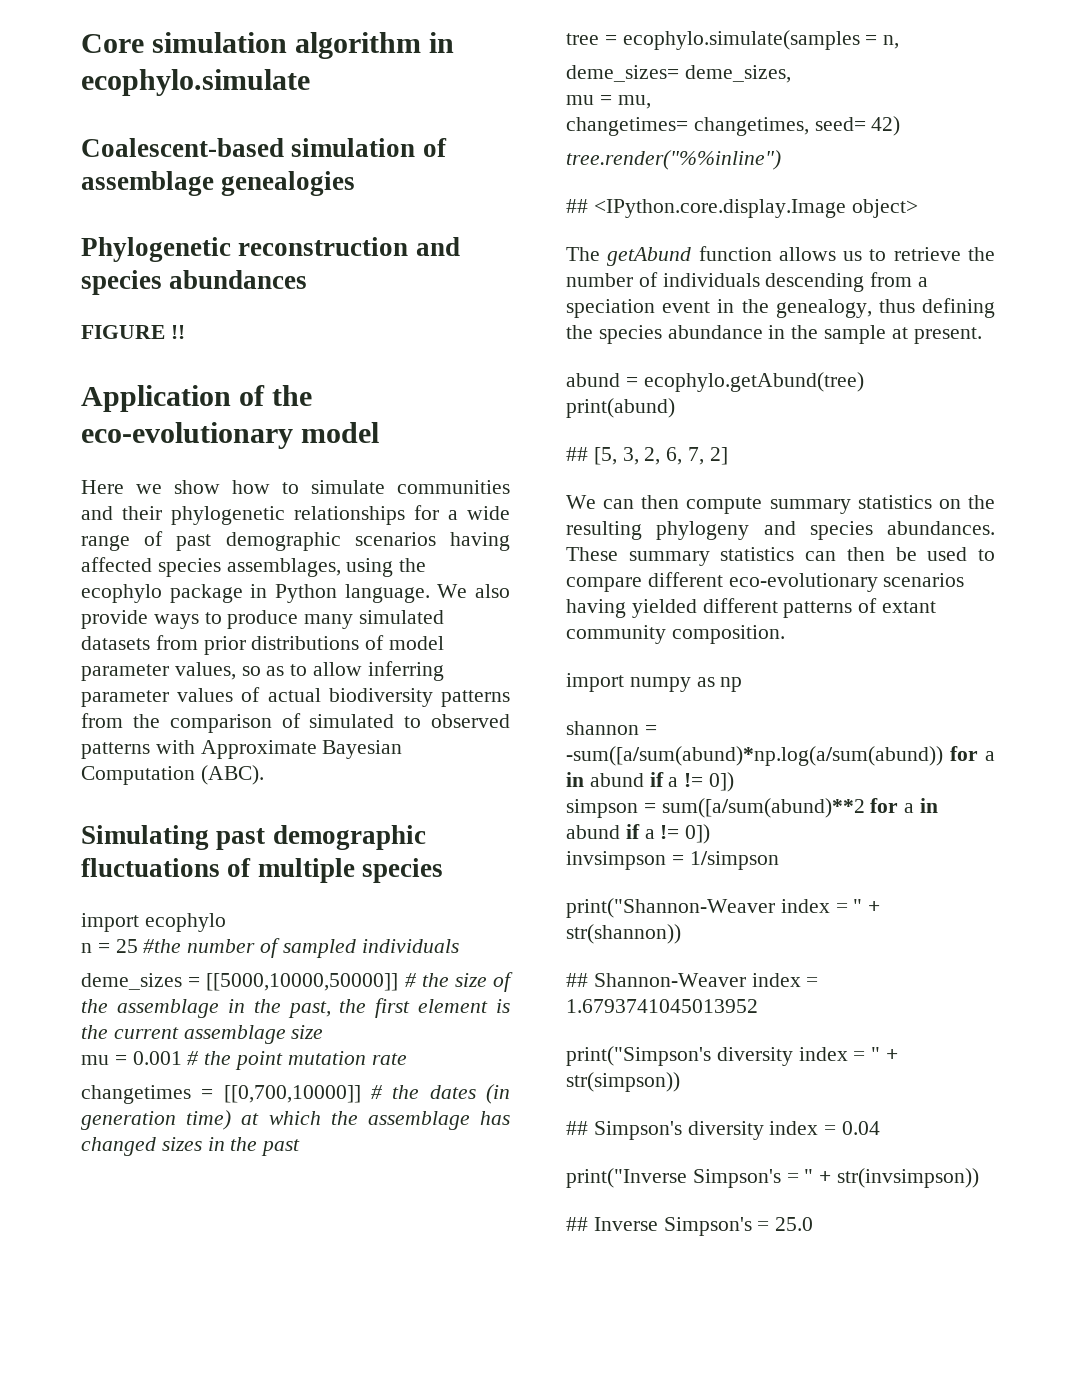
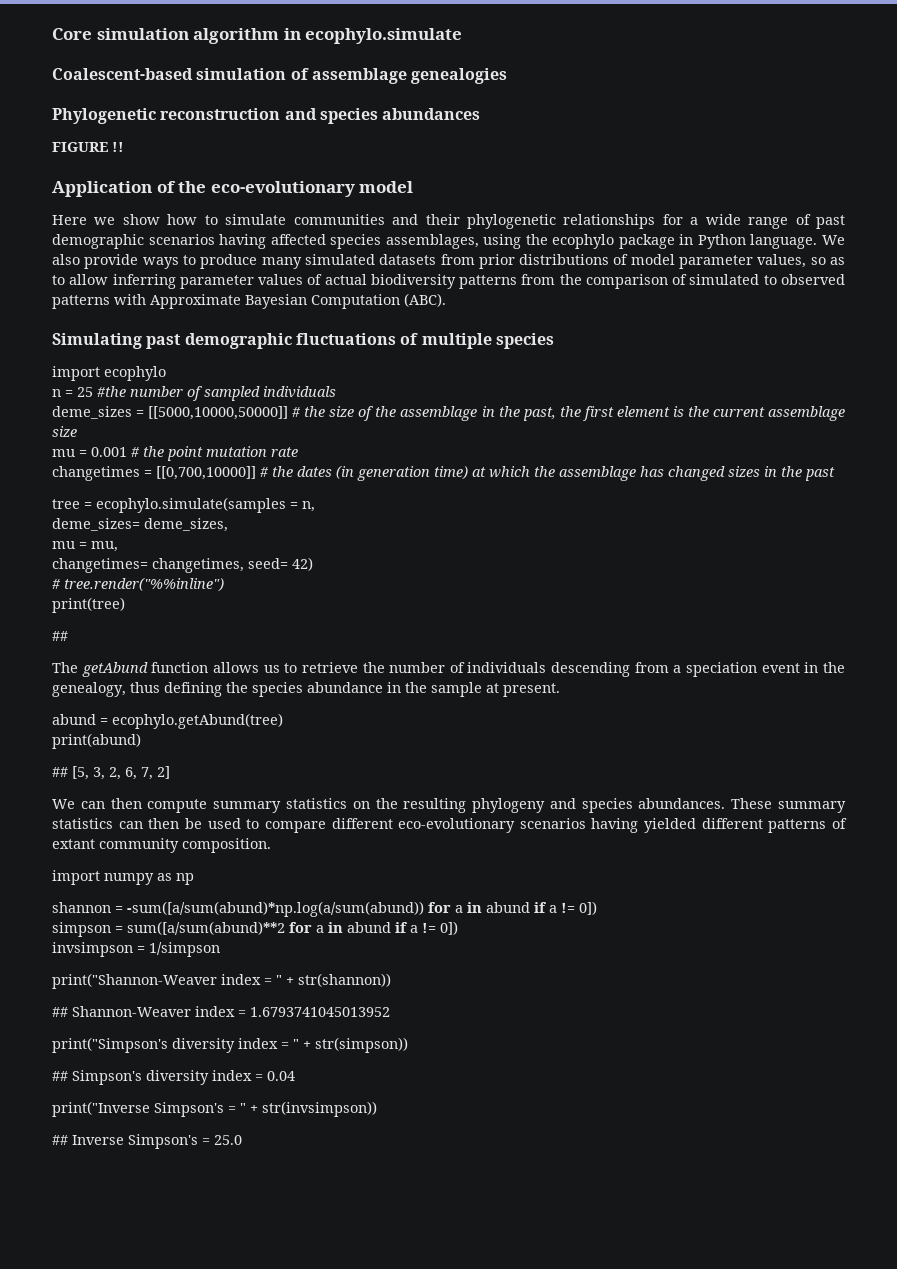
- tree.render("%%inline")
+ # tree.render("%%inline")
- ## <IPython.core.display.Image object>
+ print(tree)
+ ##

